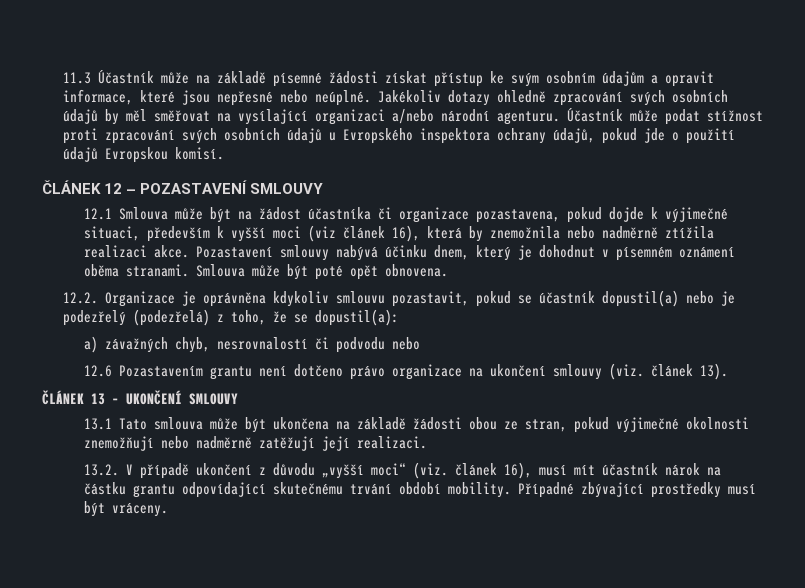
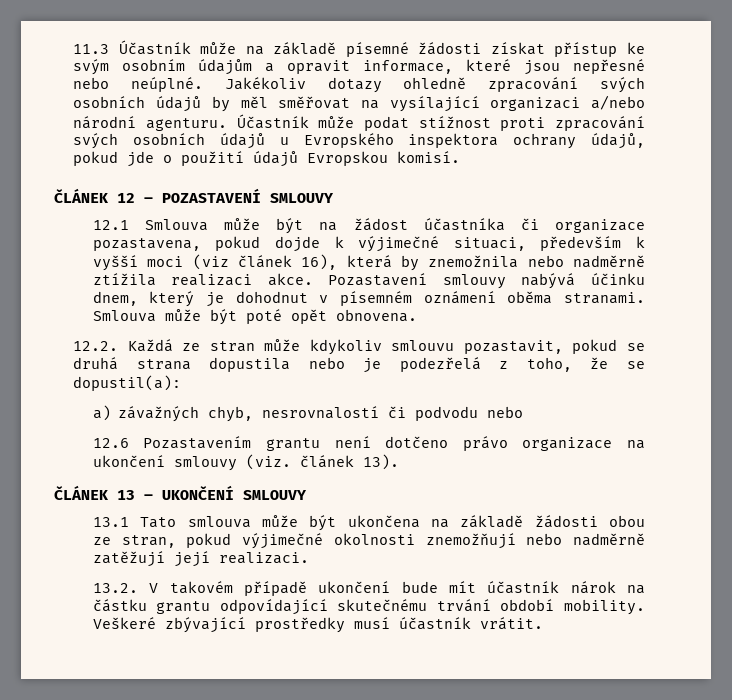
- 12.2. Organizace je oprávněna kdykoliv smlouvu pozastavit, pokud se účastník dopustil(a) nebo je podezřelý (podezřelá) z toho, že se dopustil(a):
+ 12.2. Každá ze stran může kdykoliv smlouvu pozastavit, pokud se druhá strana dopustila nebo je podezřelá z toho, že se dopustil(a):
- 13.2. V případě ukončení z důvodu „vyšší moci“ (viz. článek 16), musí mít účastník nárok na částku grantu odpovídající skutečnému trvání období mobility.
+ 13.2. V takovém případě ukončení bude mít účastník nárok na částku grantu odpovídající skutečnému trvání období mobility.
- Případné zbývající prostředky musí být vráceny.
+ Veškeré zbývající prostředky musí účastník vrátit.

